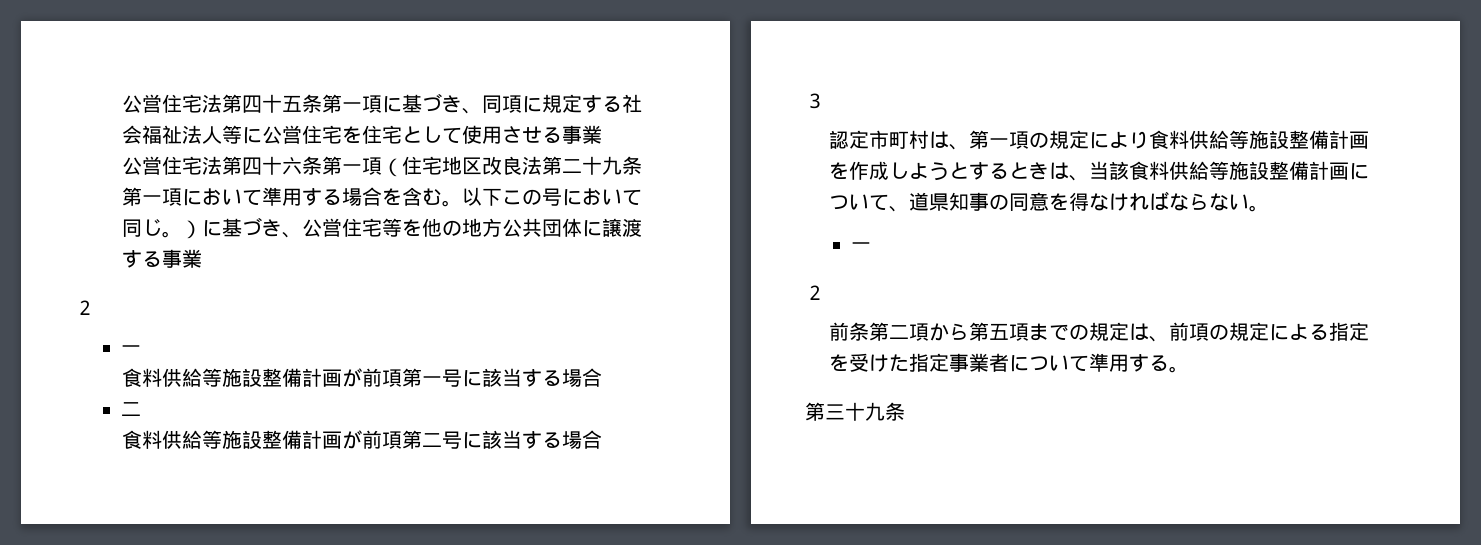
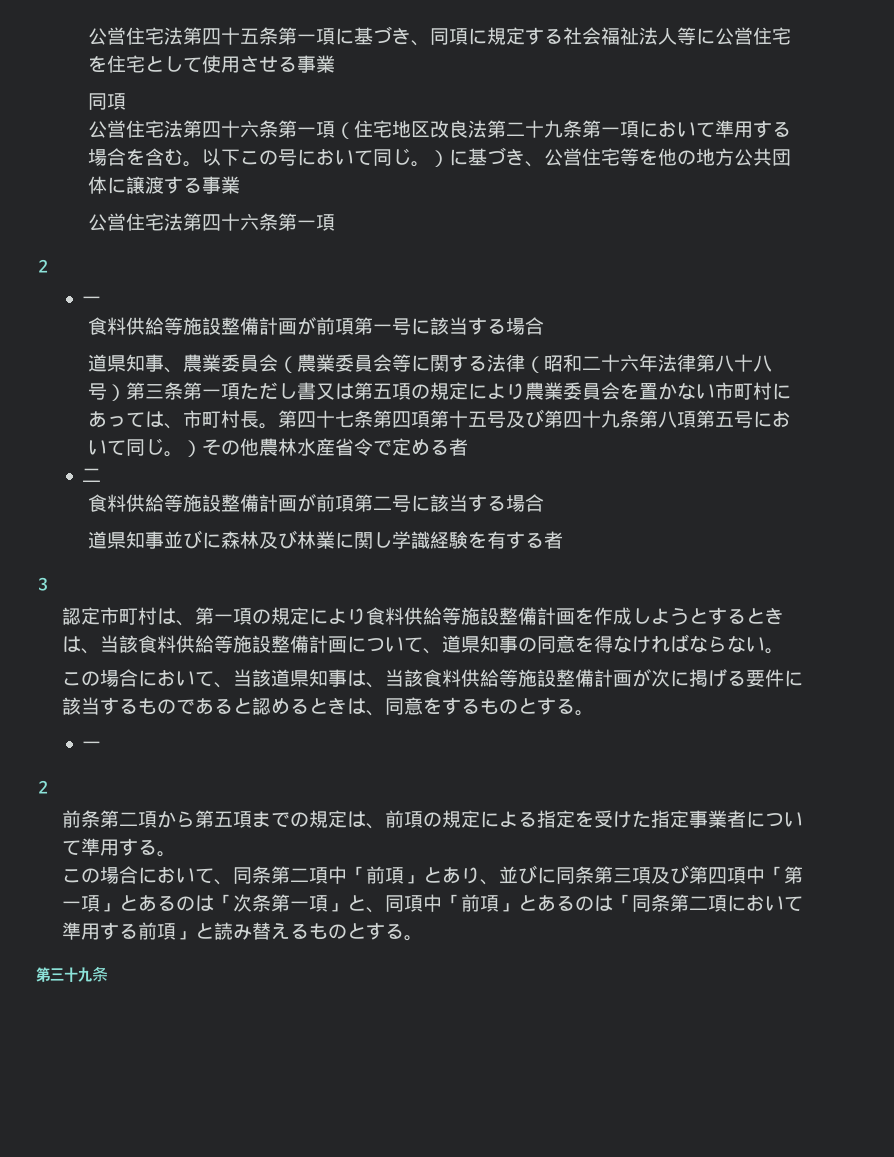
  公営住宅法第四十五条第一項に基づき、同項に規定する社会福祉法人等に公営住宅を住宅として使用させる事業
+ 同項
  以下この号において同じ。）に基づき、公営住宅等を他の地方公共団体に譲渡する事業
+ 公営住宅法第四十六条第一項
+ 道県知事、農業委員会（農業委員会等に関する法律（昭和二十六年法律第八十八号）第三条第一項ただし書又は第五項の規定により農業委員会を置かない市町村にあっては、市町村長。第四十七条第四項第十五号及び第四十九条第八項第五号において同じ。）その他農林水産省令で定める者
+ 道県知事並びに森林及び林業に関し学識経験を有する者
+ この場合において、当該道県知事は、当該食料供給等施設整備計画が次に掲げる要件に該当するものであると認めるときは、同意をするものとする。
+ この場合において、同条第二項中「前項」とあり、並びに同条第三項及び第四項中「第一項」とあるのは「次条第一項」と、同項中「前項」とあるのは「同条第二項において準用する前項」と読み替えるものとする。

